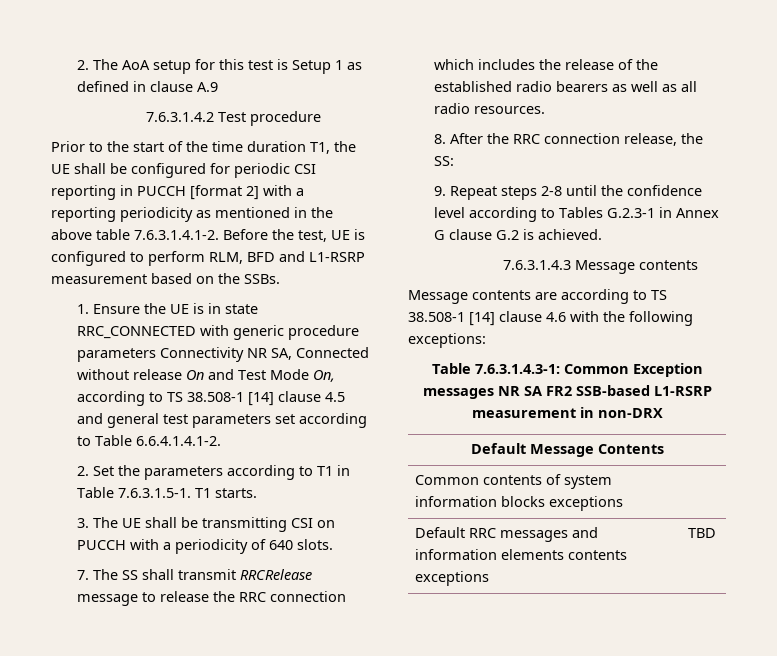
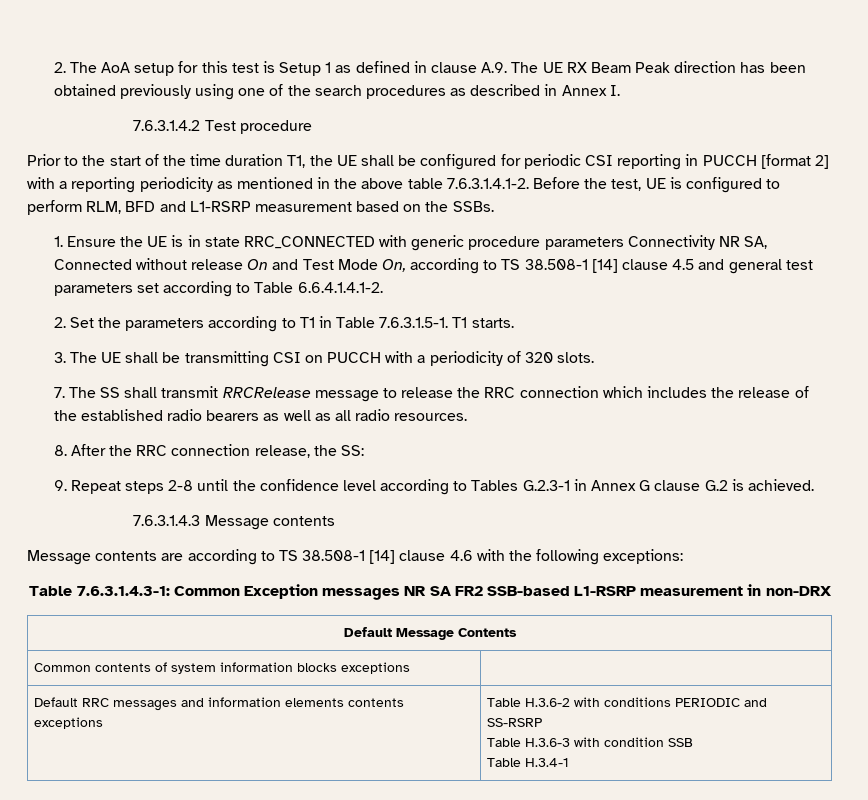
- 2. The AoA setup for this test is Setup 1 as defined in clause A.9
+ 2. The AoA setup for this test is Setup 1 as defined in clause A.9. The UE RX Beam Peak direction has been obtained previously using one of the search procedures as described in Annex I.
- 3. The UE shall be transmitting CSI on PUCCH with a periodicity of 640 slots.
+ 3. The UE shall be transmitting CSI on PUCCH with a periodicity of 320 slots.
- Default RRC messages and information elements contents exceptions | TBD
+ Default RRC messages and information elements contents exceptions | Table H.3.6-2 with conditions PERIODIC and SS-RSRP
+ Table H.3.6-3 with condition SSB
+ Table H.3.4-1

